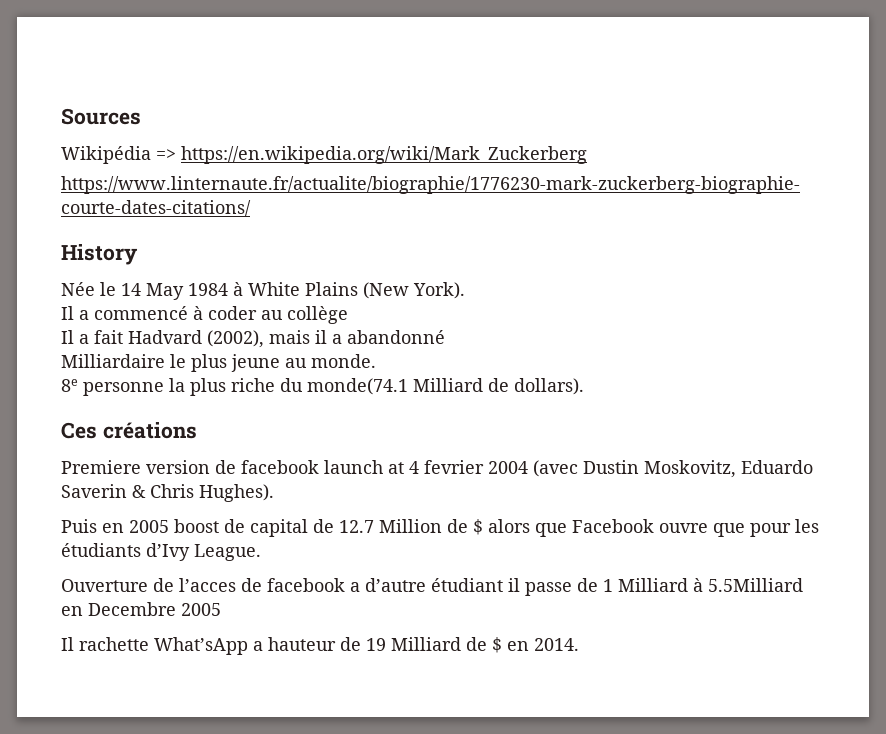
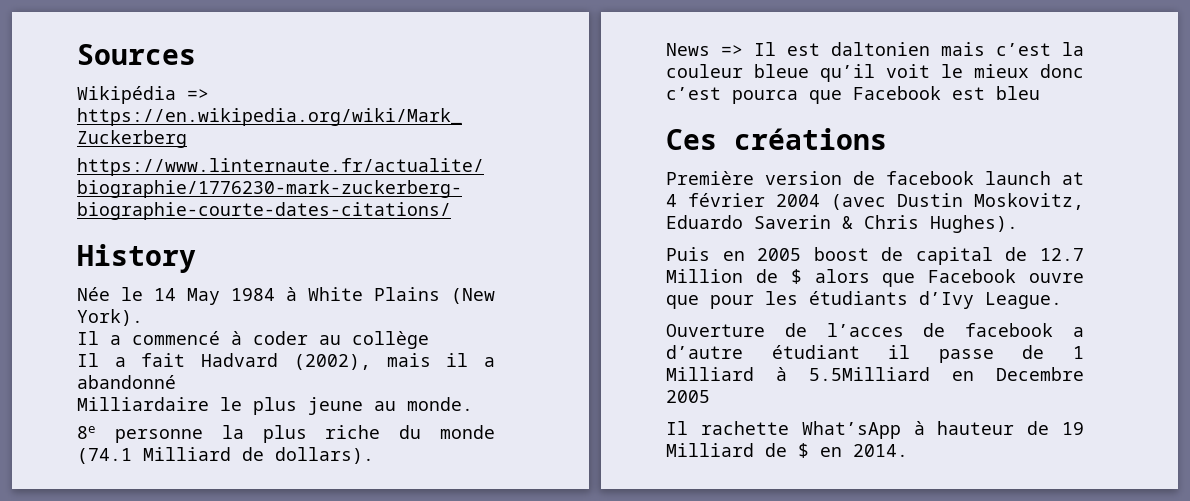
- 8e personne la plus riche du monde(74.1 Milliard de dollars).
+ 8e personne la plus riche du monde (74.1 Milliard de dollars).
+ News => Il est daltonien mais c’est la couleur bleue qu’il voit le mieux donc c’est pourca que Facebook est bleu
- Premiere version de facebook launch at 4 fevrier 2004 (avec Dustin Moskovitz, Eduardo Saverin & Chris Hughes).
+ Première version de facebook launch at 4 février 2004 (avec Dustin Moskovitz, Eduardo Saverin & Chris Hughes).
- Il rachette What’sApp a hauteur de 19 Milliard de $ en 2014.
+ Il rachette What’sApp à hauteur de 19 Milliard de $ en 2014.

